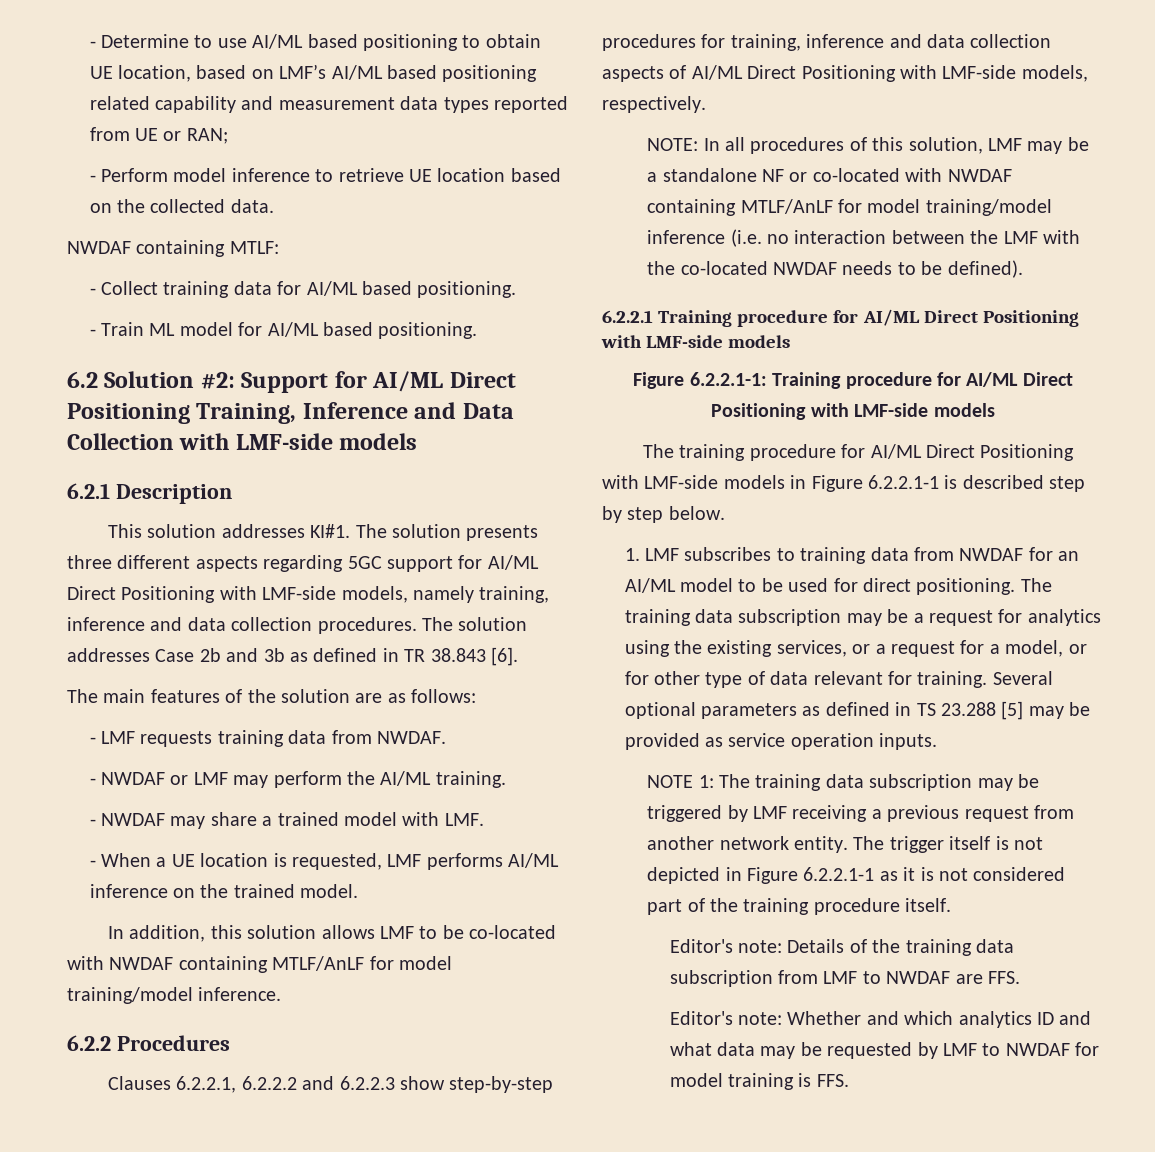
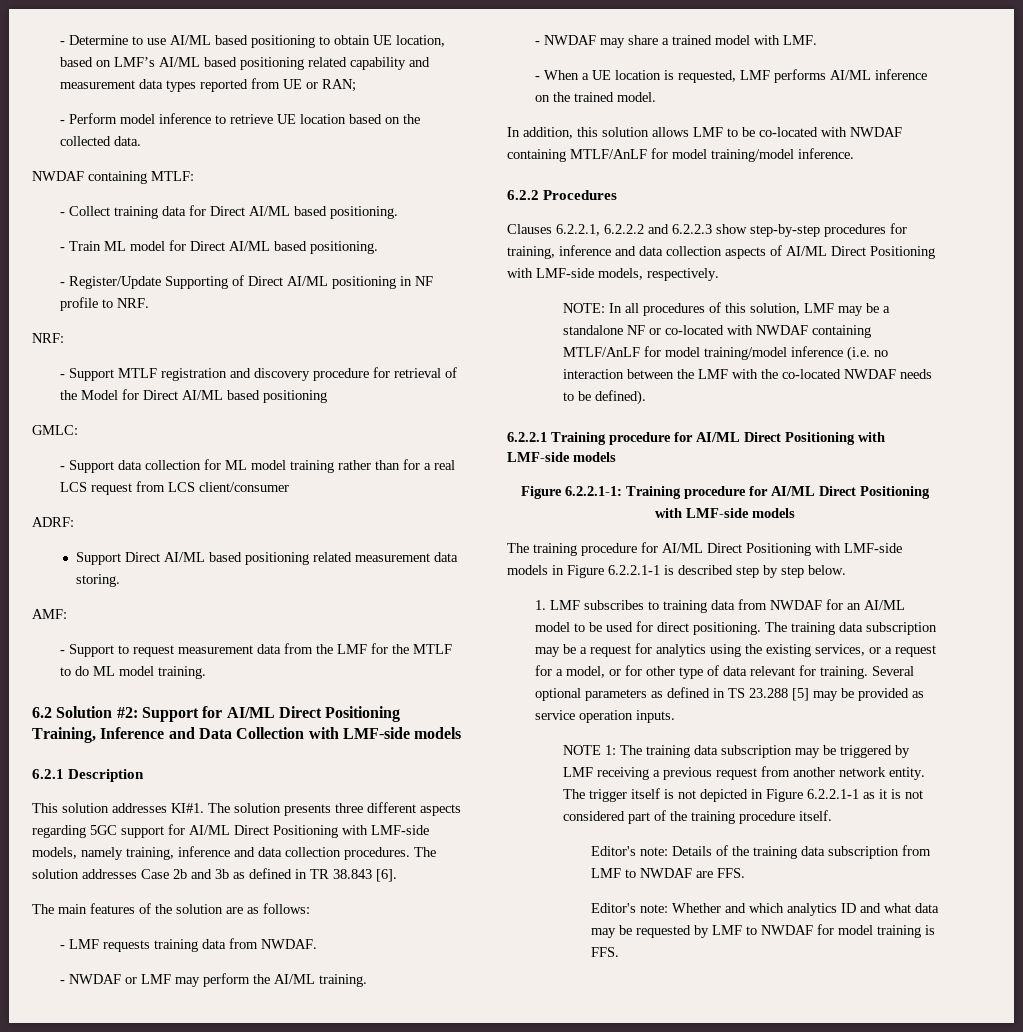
- - Collect training data for AI/ML based positioning.
+ - Collect training data for Direct AI/ML based positioning.
- - Train ML model for AI/ML based positioning.
+ - Train ML model for Direct AI/ML based positioning.
+ - Register/Update Supporting of Direct AI/ML positioning in NF profile to NRF.
+ NRF:
+ - Support MTLF registration and discovery procedure for retrieval of the Model for Direct AI/ML based positioning
+ GMLC:
+ - Support data collection for ML model training rather than for a real LCS request from LCS client/consumer
+ ADRF:
+ Support Direct AI/ML based positioning related measurement data storing.
+ AMF:
+ - Support to request measurement data from the LMF for the MTLF to do ML model training.

